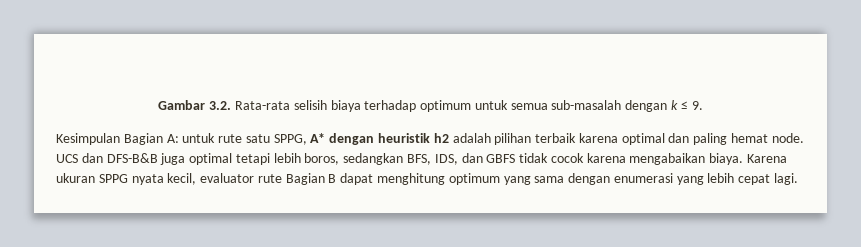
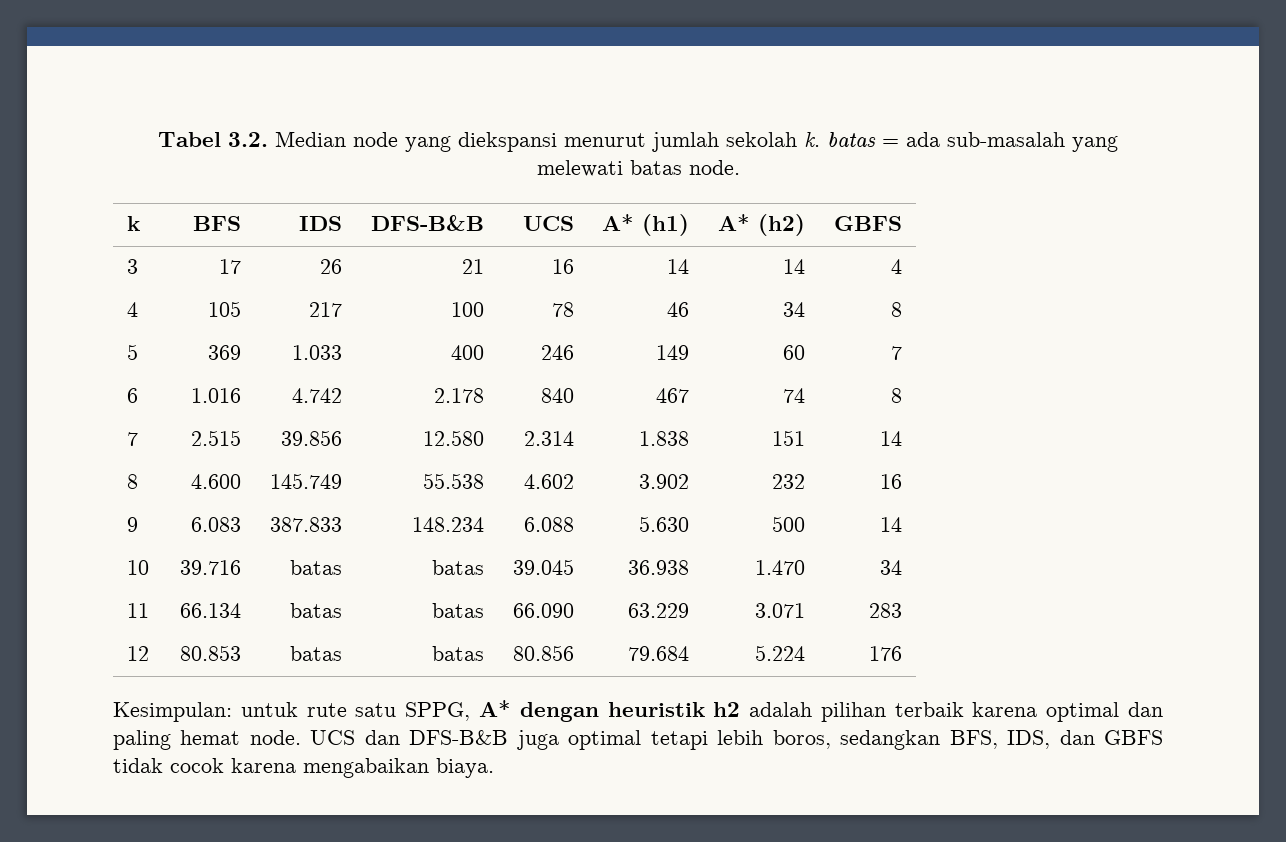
- Gambar 3.2. Rata-rata selisih biaya terhadap optimum untuk semua sub-masalah dengan k ≤ 9.
- Kesimpulan Bagian A: untuk rute satu SPPG, A* dengan heuristik h2 adalah pilihan terbaik karena optimal dan paling hemat node.
+ Tabel 3.2. Median node yang diekspansi menurut jumlah sekolah k. batas = ada sub-masalah yang melewati batas node.
+ k | BFS | IDS | DFS-B&B | UCS | A* (h1) | A* (h2) | GBFS
+ 3 | 17 | 26 | 21 | 16 | 14 | 14 | 4
+ 4 | 105 | 217 | 100 | 78 | 46 | 34 | 8
+ 5 | 369 | 1.033 | 400 | 246 | 149 | 60 | 7
+ 6 | 1.016 | 4.742 | 2.178 | 840 | 467 | 74 | 8
+ 7 | 2.515 | 39.856 | 12.580 | 2.314 | 1.838 | 151 | 14
+ 8 | 4.600 | 145.749 | 55.538 | 4.602 | 3.902 | 232 | 16
+ 9 | 6.083 | 387.833 | 148.234 | 6.088 | 5.630 | 500 | 14
+ 10 | 39.716 | batas | batas | 39.045 | 36.938 | 1.470 | 34
+ 11 | 66.134 | batas | batas | 66.090 | 63.229 | 3.071 | 283
+ 12 | 80.853 | batas | batas | 80.856 | 79.684 | 5.224 | 176
+ Kesimpulan: untuk rute satu SPPG, A* dengan heuristik h2 adalah pilihan terbaik karena optimal dan paling hemat node.
- Karena ukuran SPPG nyata kecil, evaluator rute Bagian B dapat menghitung optimum yang sama dengan enumerasi yang lebih cepat lagi.

